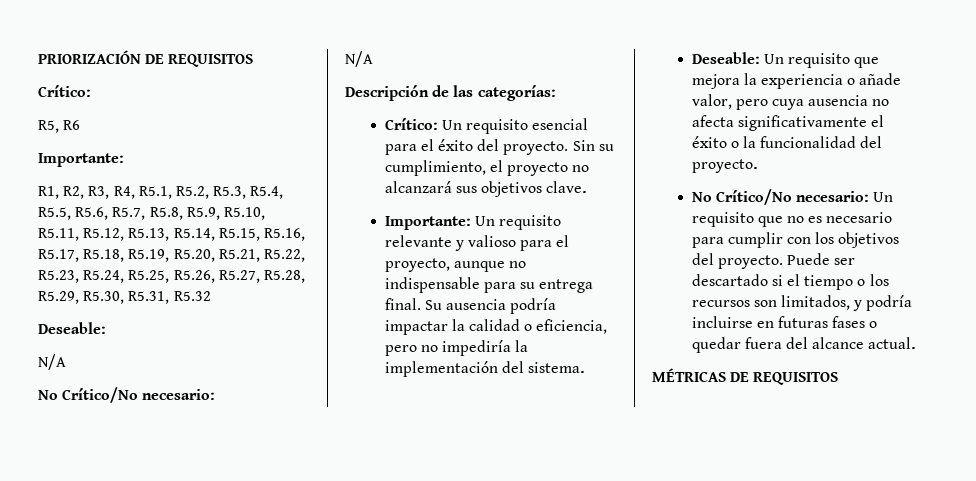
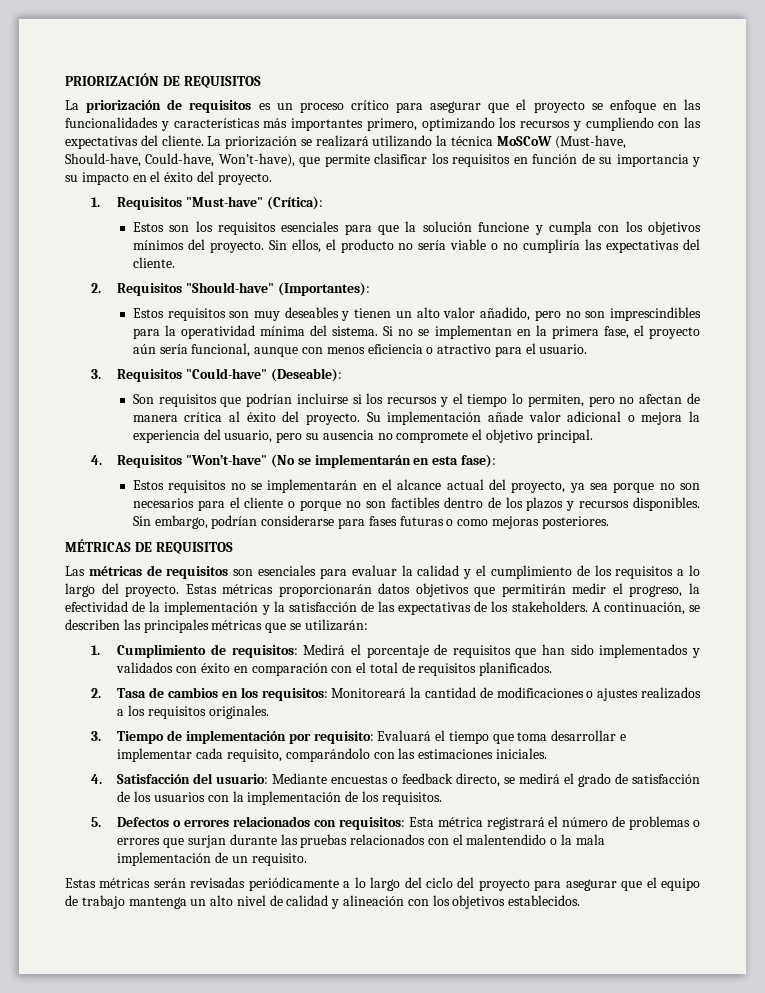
  PRIORIZACIÓN DE REQUISITOS
- Crítico:
- R5, R6
- Importante:
- R1, R2, R3, R4, R5.1, R5.2, R5.3, R5.4, R5.5, R5.6, R5.7, R5.8, R5.9, R5.10, R5.11, R5.12, R5.13, R5.14, R5.15, R5.16, R5.17, R5.18, R5.19, R5.20, R5.21, R5.22, R5.23, R5.24, R5.25, R5.26, R5.27, R5.28, R5.29, R5.30, R5.31, R5.32
- Deseable:
- N/A
- No Crítico/No necesario:
- N/A
- Descripción de las categorías:
- Crítico: Un requisito esencial para el éxito del proyecto. Sin su cumplimiento, el proyecto no alcanzará sus objetivos clave.
- Importante: Un requisito relevante y valioso para el proyecto, aunque no indispensable para su entrega final. Su ausencia podría impactar la calidad o eficiencia, pero no impediría la implementación del sistema.
- Deseable: Un requisito que mejora la experiencia o añade valor, pero cuya ausencia no afecta significativamente el éxito o la funcionalidad del proyecto.
- No Crítico/No necesario: Un requisito que no es necesario para cumplir con los objetivos del proyecto. Puede ser descartado si el tiempo o los recursos son limitados, y podría incluirse en futuras fases o quedar fuera del alcance actual.
+ La priorización de requisitos es un proceso crítico para asegurar que el proyecto se enfoque en las funcionalidades y características más importantes primero, optimizando los recursos y cumpliendo con las expectativas del cliente. La priorización se realizará utilizando la técnica MoSCoW (Must-have, Should-have, Could-have, Won’t-have), que permite clasificar los requisitos en función de su importancia y su impacto en el éxito del proyecto.
+ 1. Requisitos "Must-have" (Crítica):
+ Estos son los requisitos esenciales para que la solución funcione y cumpla con los objetivos mínimos del proyecto. Sin ellos, el producto no sería viable o no cumpliría las expectativas del cliente.
+ 2. Requisitos "Should-have" (Importantes):
+ Estos requisitos son muy deseables y tienen un alto valor añadido, pero no son imprescindibles para la operatividad mínima del sistema. Si no se implementan en la primera fase, el proyecto aún sería funcional, aunque con menos eficiencia o atractivo para el usuario.
+ 3. Requisitos "Could-have" (Deseable):
+ Son requisitos que podrían incluirse si los recursos y el tiempo lo permiten, pero no afectan de manera crítica al éxito del proyecto. Su implementación añade valor adicional o mejora la experiencia del usuario, pero su ausencia no compromete el objetivo principal.
+ 4. Requisitos "Won’t-have" (No se implementarán en esta fase):
+ Estos requisitos no se implementarán en el alcance actual del proyecto, ya sea porque no son necesarios para el cliente o porque no son factibles dentro de los plazos y recursos disponibles. Sin embargo, podrían considerarse para fases futuras o como mejoras posteriores.
  MÉTRICAS DE REQUISITOS
+ Las métricas de requisitos son esenciales para evaluar la calidad y el cumplimiento de los requisitos a lo largo del proyecto. Estas métricas proporcionarán datos objetivos que permitirán medir el progreso, la efectividad de la implementación y la satisfacción de las expectativas de los stakeholders. A continuación, se describen las principales métricas que se utilizarán:
+ 1. Cumplimiento de requisitos: Medirá el porcentaje de requisitos que han sido implementados y validados con éxito en comparación con el total de requisitos planificados.
+ 2. Tasa de cambios en los requisitos: Monitoreará la cantidad de modificaciones o ajustes realizados a los requisitos originales.
+ 3. Tiempo de implementación por requisito: Evaluará el tiempo que toma desarrollar e implementar cada requisito, comparándolo con las estimaciones iniciales.
+ 4. Satisfacción del usuario: Mediante encuestas o feedback directo, se medirá el grado de satisfacción de los usuarios con la implementación de los requisitos.
+ 5. Defectos o errores relacionados con requisitos: Esta métrica registrará el número de problemas o errores que surjan durante las pruebas relacionados con el malentendido o la mala implementación de un requisito.
+ Estas métricas serán revisadas periódicamente a lo largo del ciclo del proyecto para asegurar que el equipo de trabajo mantenga un alto nivel de calidad y alineación con los objetivos establecidos.

